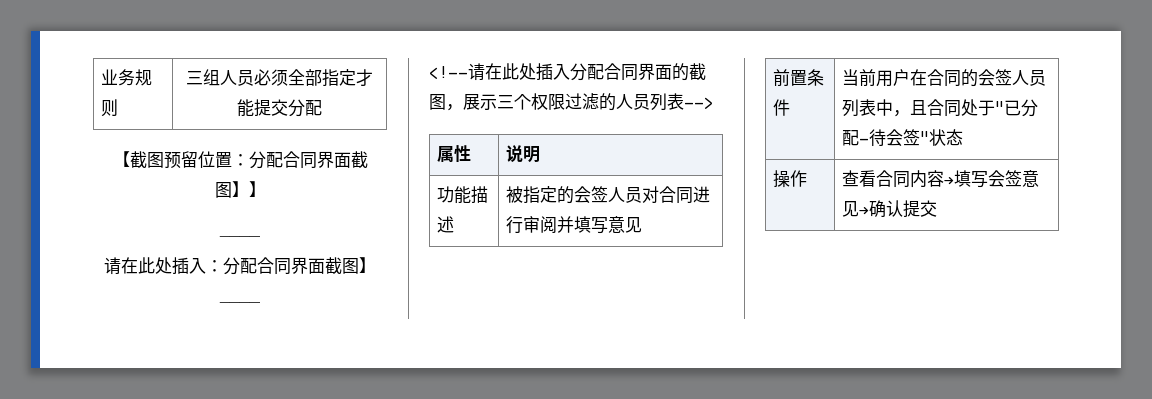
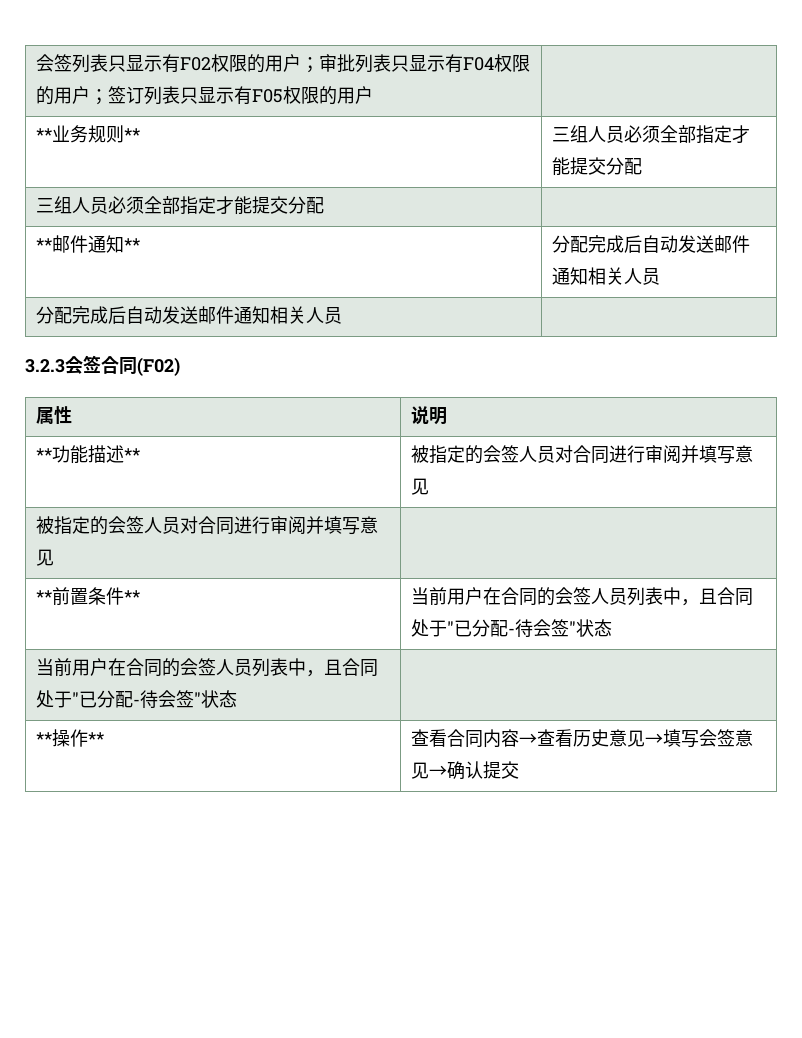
- 业务规则 | 三组人员必须全部指定才能提交分配
- 【截图预留位置：分配合同界面截图】】
- ────
- 请在此处插入：分配合同界面截图】
- ────
- <!--请在此处插入分配合同界面的截图，展示三个权限过滤的人员列表-->
+ 会签列表只显示有F02权限的用户；审批列表只显示有F04权限的用户；签订列表只显示有F05权限的用户 |
+ **业务规则** | 三组人员必须全部指定才能提交分配
+ 三组人员必须全部指定才能提交分配 |
+ **邮件通知** | 分配完成后自动发送邮件通知相关人员
+ 分配完成后自动发送邮件通知相关人员 |
+ 3.2.3会签合同(F02)
- 功能描述 | 被指定的会签人员对合同进行审阅并填写意见
+ **功能描述** | 被指定的会签人员对合同进行审阅并填写意见
- 前置条件 | 当前用户在合同的会签人员列表中，且合同处于"已分配-待会签"状态
+ 被指定的会签人员对合同进行审阅并填写意见 |
+ **前置条件** | 当前用户在合同的会签人员列表中，且合同处于"已分配-待会签"状态
- 操作 | 查看合同内容→填写会签意见→确认提交
+ 当前用户在合同的会签人员列表中，且合同处于"已分配-待会签"状态 |
+ **操作** | 查看合同内容→查看历史意见→填写会签意见→确认提交

